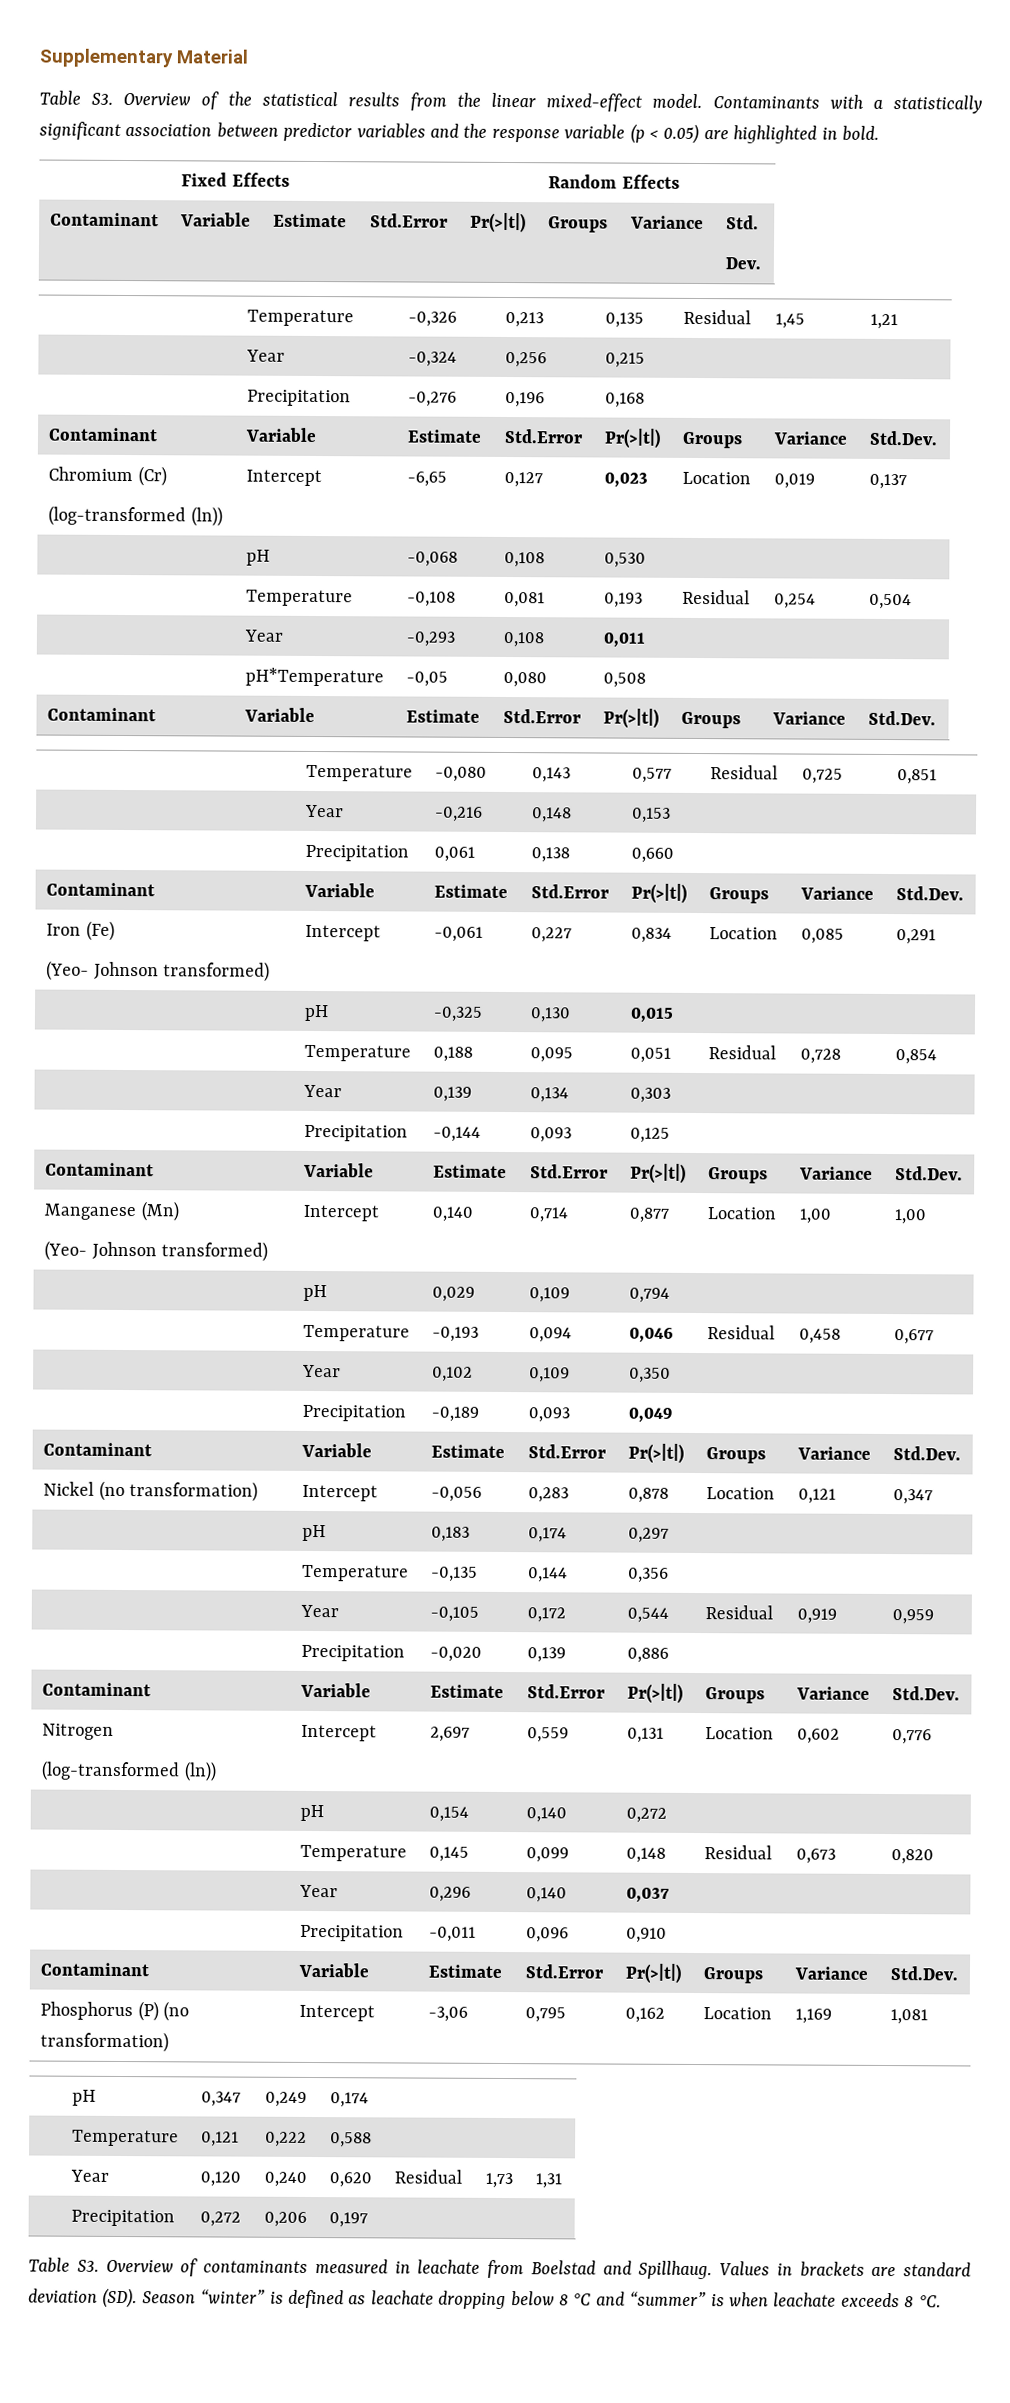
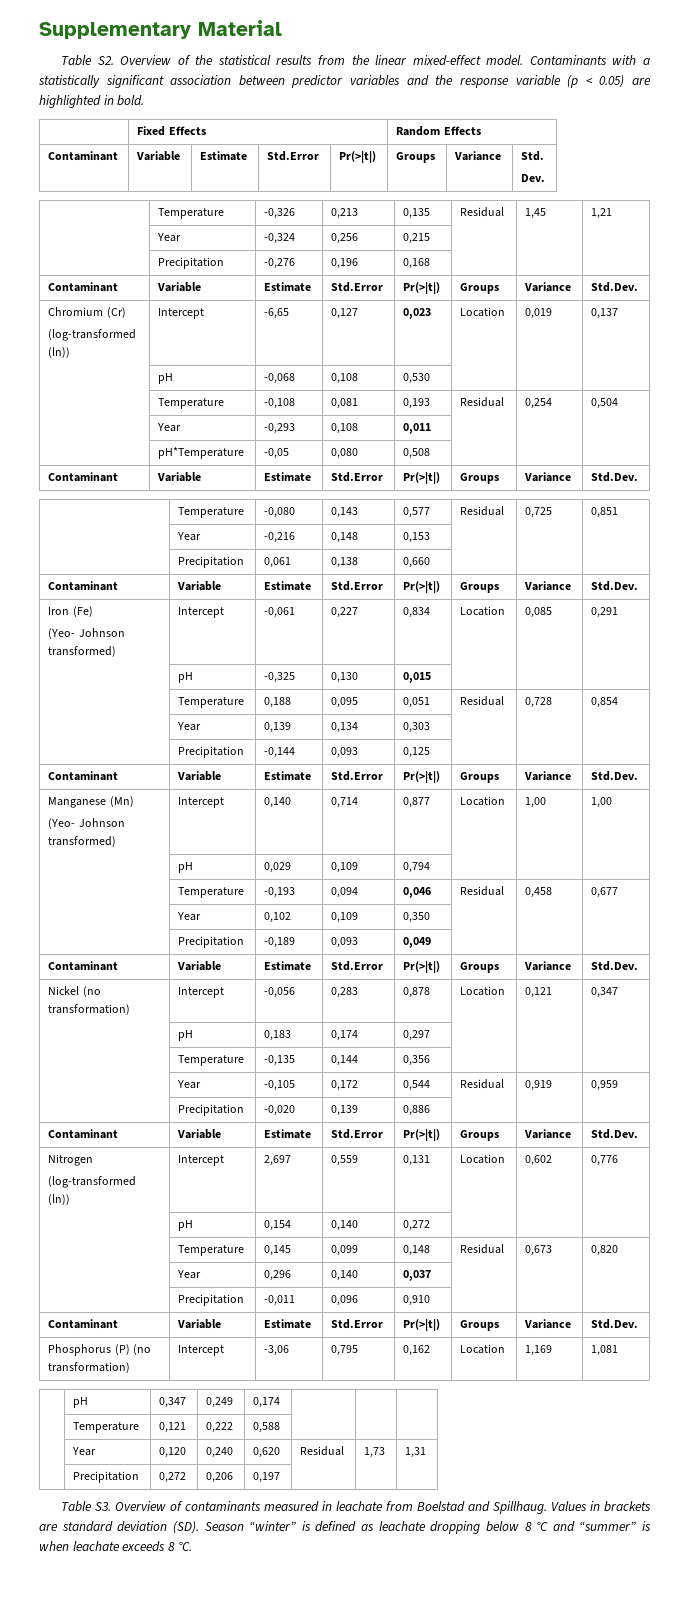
- Table S3. Overview of the statistical results from the linear mixed-effect model.
+ Table S2. Overview of the statistical results from the linear mixed-effect model.

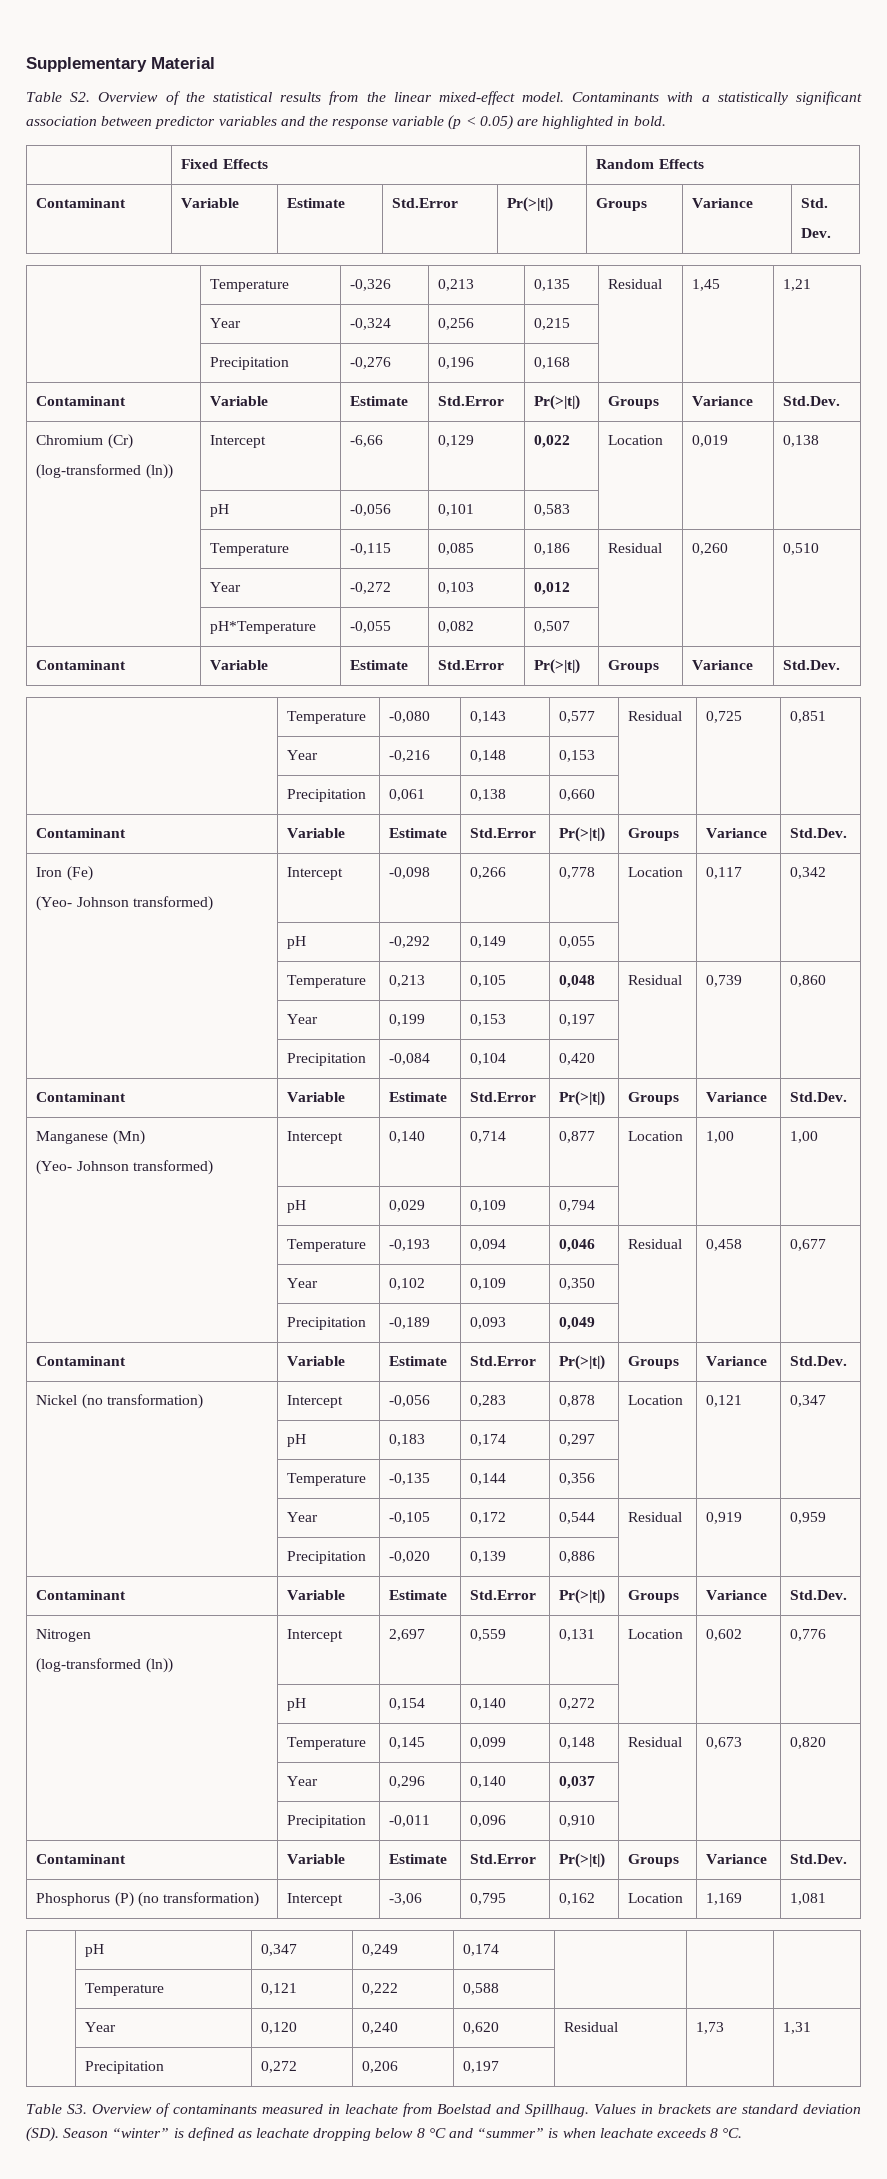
  Chromium (Cr)
- (log-transformed (ln)) | Intercept | -6,65 | 0,127 | 0,023 | Location | 0,019 | 0,137
- | pH | -0,068 | 0,108 | 0,530 | | |
- | Temperature | -0,108 | 0,081 | 0,193 | Residual | 0,254 | 0,504
- | Year | -0,293 | 0,108 | 0,011 | | |
- | pH*Temperature | -0,05 | 0,080 | 0,508 | | |
+ (log-transformed (ln)) | Intercept | -6,66 | 0,129 | 0,022 | Location | 0,019 | 0,138
+ | pH | -0,056 | 0,101 | 0,583 | | |
+ | Temperature | -0,115 | 0,085 | 0,186 | Residual | 0,260 | 0,510
+ | Year | -0,272 | 0,103 | 0,012 | | |
+ | pH*Temperature | -0,055 | 0,082 | 0,507 | | |
  Iron (Fe)
- (Yeo- Johnson transformed) | Intercept | -0,061 | 0,227 | 0,834 | Location | 0,085 | 0,291
- | pH | -0,325 | 0,130 | 0,015 | | |
- | Temperature | 0,188 | 0,095 | 0,051 | Residual | 0,728 | 0,854
- | Year | 0,139 | 0,134 | 0,303 | | |
- | Precipitation | -0,144 | 0,093 | 0,125 | | |
+ (Yeo- Johnson transformed) | Intercept | -0,098 | 0,266 | 0,778 | Location | 0,117 | 0,342
+ | pH | -0,292 | 0,149 | 0,055 | | |
+ | Temperature | 0,213 | 0,105 | 0,048 | Residual | 0,739 | 0,860
+ | Year | 0,199 | 0,153 | 0,197 | | |
+ | Precipitation | -0,084 | 0,104 | 0,420 | | |

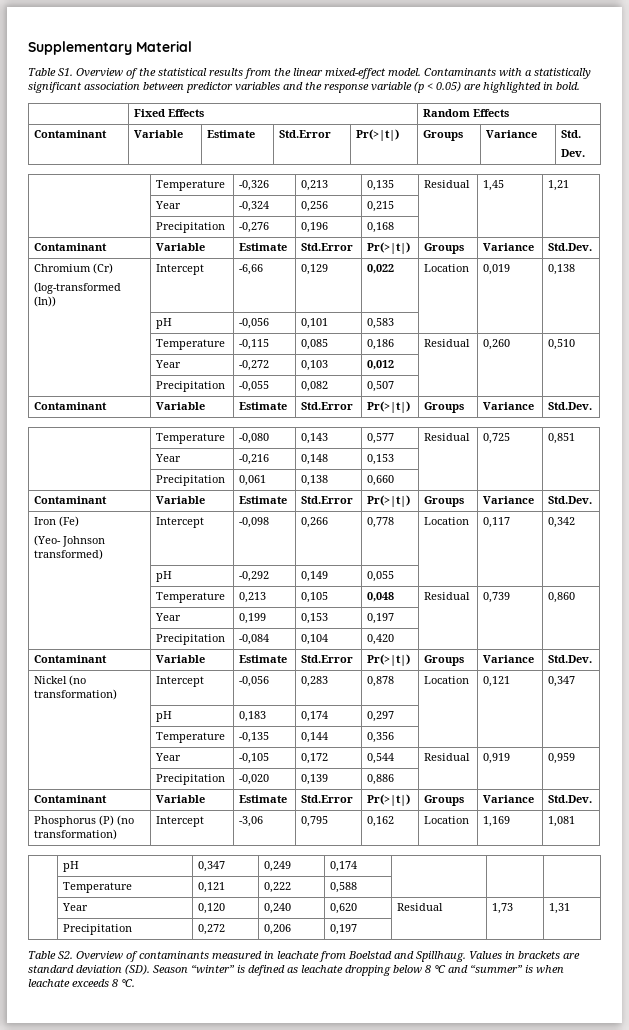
- Table S2. Overview of the statistical results from the linear mixed-effect model.
+ Table S1. Overview of the statistical results from the linear mixed-effect model.
- | pH*Temperature | -0,055 | 0,082 | 0,507 | | |
+ | Precipitation | -0,055 | 0,082 | 0,507 | | |
- Manganese (Mn)
- (Yeo- Johnson transformed) | Intercept | 0,140 | 0,714 | 0,877 | Location | 1,00 | 1,00
- | pH | 0,029 | 0,109 | 0,794 | | |
- | Temperature | -0,193 | 0,094 | 0,046 | Residual | 0,458 | 0,677
- | Year | 0,102 | 0,109 | 0,350 | | |
- | Precipitation | -0,189 | 0,093 | 0,049 | | |
- Contaminant | Variable | Estimate | Std.Error | Pr(>|t|) | Groups | Variance | Std.Dev.
- Nitrogen
- (log-transformed (ln)) | Intercept | 2,697 | 0,559 | 0,131 | Location | 0,602 | 0,776
- | pH | 0,154 | 0,140 | 0,272 | | |
- | Temperature | 0,145 | 0,099 | 0,148 | Residual | 0,673 | 0,820
- | Year | 0,296 | 0,140 | 0,037 | | |
- | Precipitation | -0,011 | 0,096 | 0,910 | | |
- Contaminant | Variable | Estimate | Std.Error | Pr(>|t|) | Groups | Variance | Std.Dev.
- Table S3. Overview of contaminants measured in leachate from Boelstad and Spillhaug.
+ Table S2. Overview of contaminants measured in leachate from Boelstad and Spillhaug.

